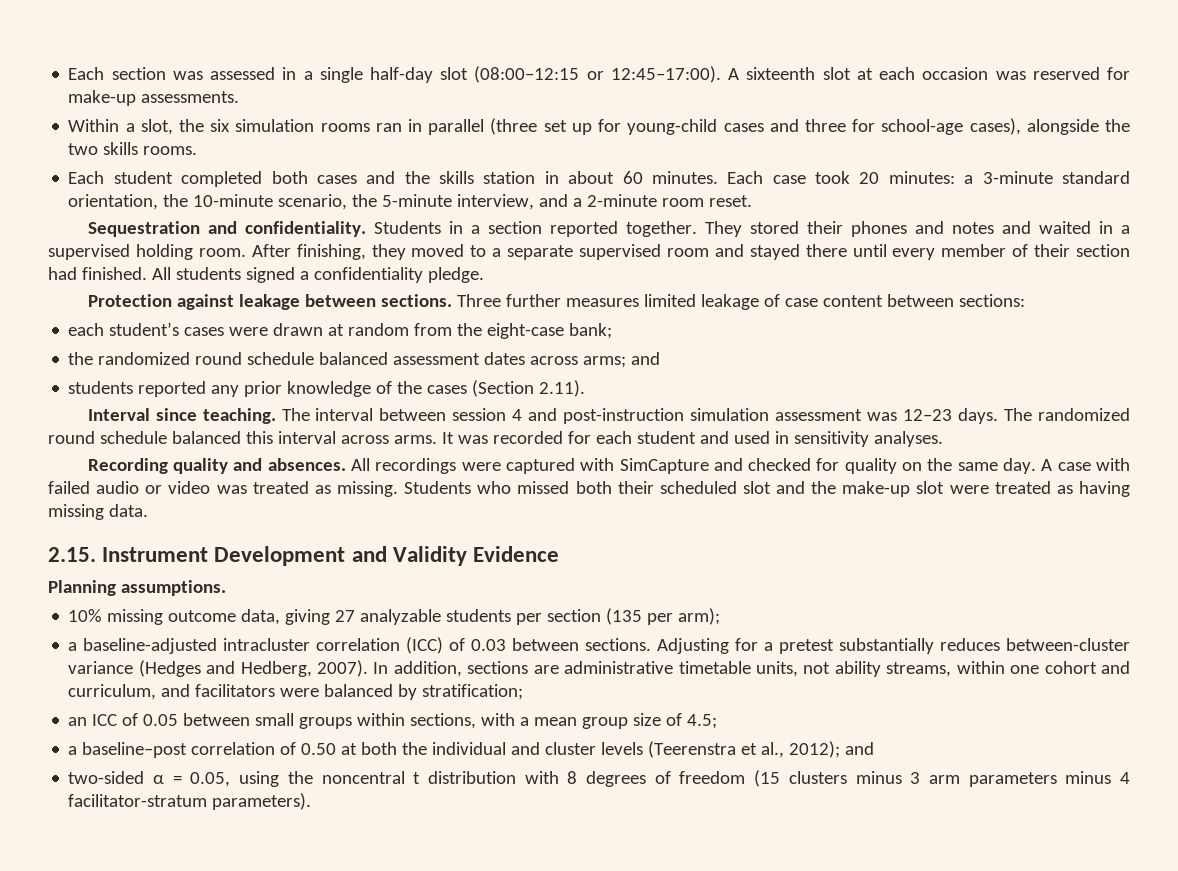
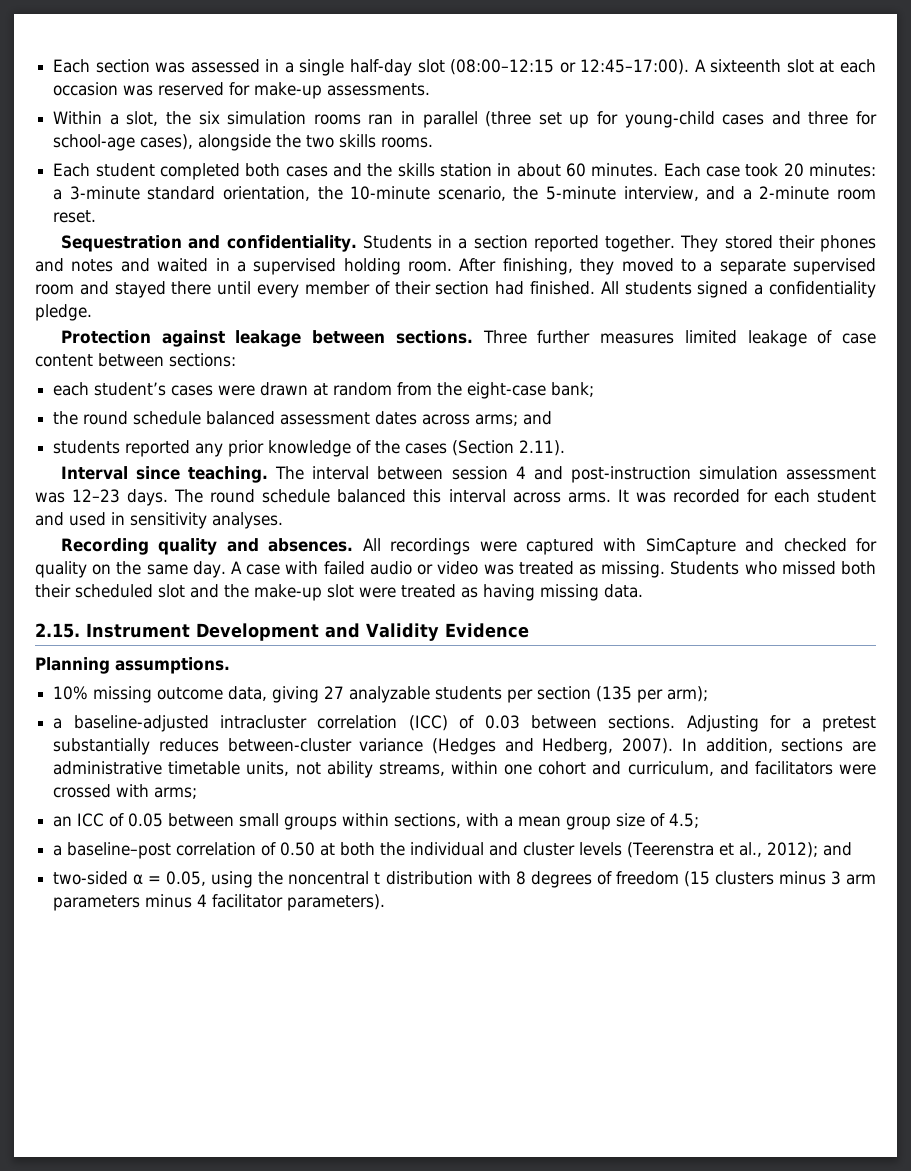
- the randomized round schedule balanced assessment dates across arms; and
+ the round schedule balanced assessment dates across arms; and
- The randomized round schedule balanced this interval across arms.
+ The round schedule balanced this interval across arms.
- In addition, sections are administrative timetable units, not ability streams, within one cohort and curriculum, and facilitators were balanced by stratification;
+ In addition, sections are administrative timetable units, not ability streams, within one cohort and curriculum, and facilitators were crossed with arms;
- two-sided α = 0.05, using the noncentral t distribution with 8 degrees of freedom (15 clusters minus 3 arm parameters minus 4 facilitator-stratum parameters).
+ two-sided α = 0.05, using the noncentral t distribution with 8 degrees of freedom (15 clusters minus 3 arm parameters minus 4 facilitator parameters).

